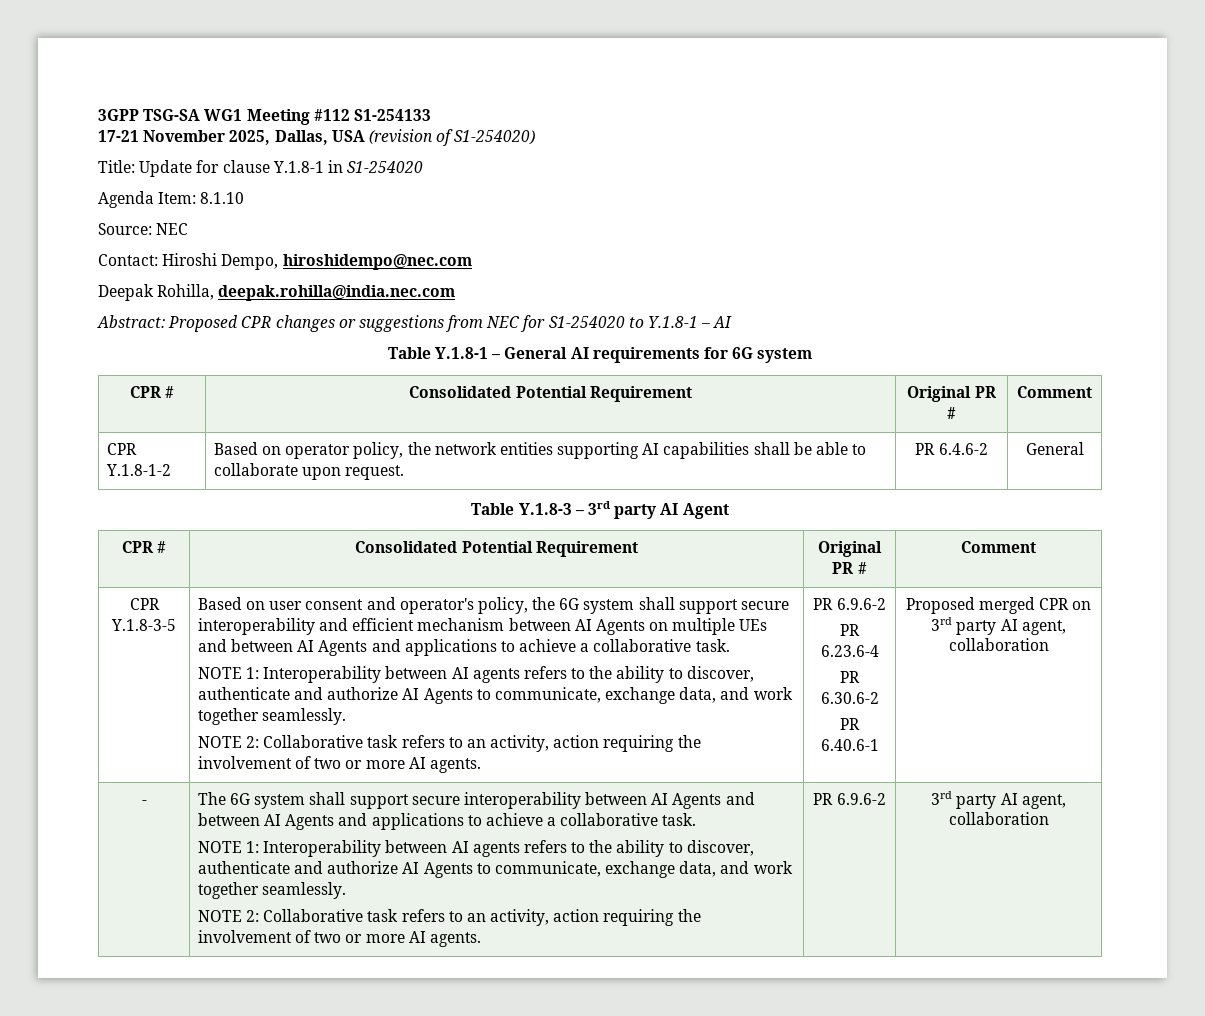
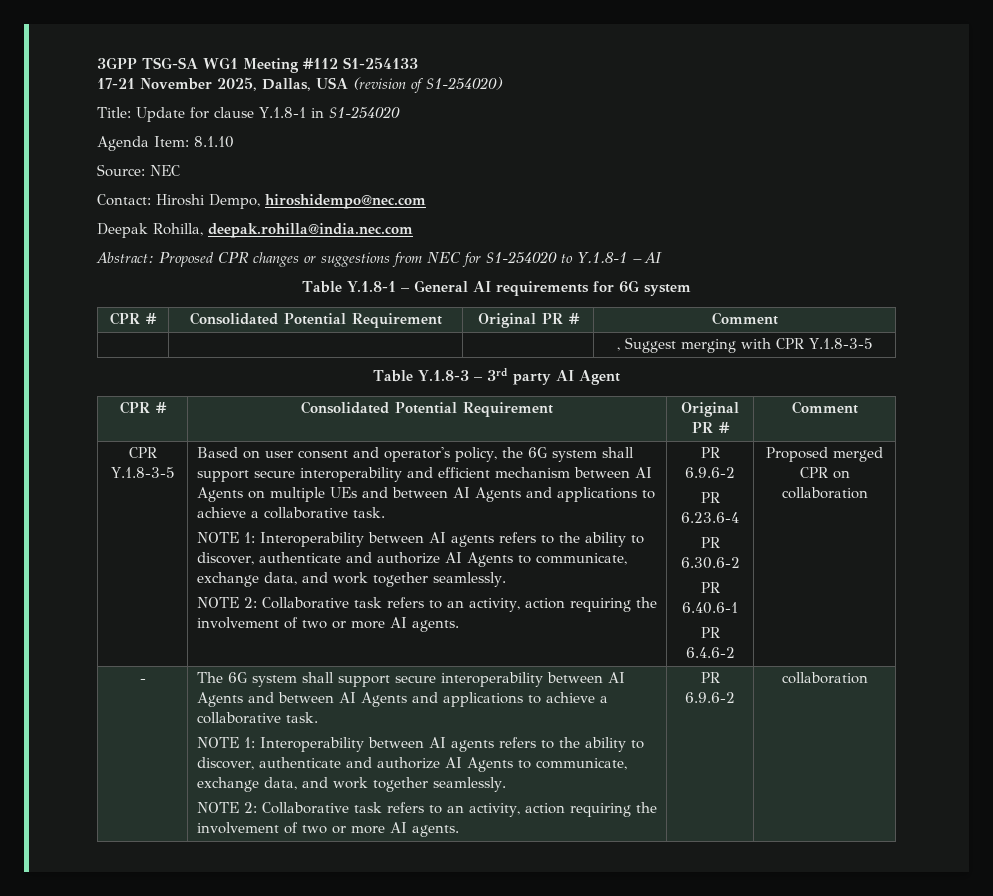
- CPR Y.1.8-1-2 | Based on operator policy, the network entities supporting AI capabilities shall be able to collaborate upon request. | PR 6.4.6-2 | General
+ | | | , Suggest merging with CPR Y.1.8-3-5
+ PR 6.4.6-2
- Proposed merged CPR on 3rd party AI agent, collaboration
+ Proposed merged CPR on collaboration
- PR 6.9.6-2 | 3rd party AI agent, collaboration
+ PR 6.9.6-2 | collaboration

